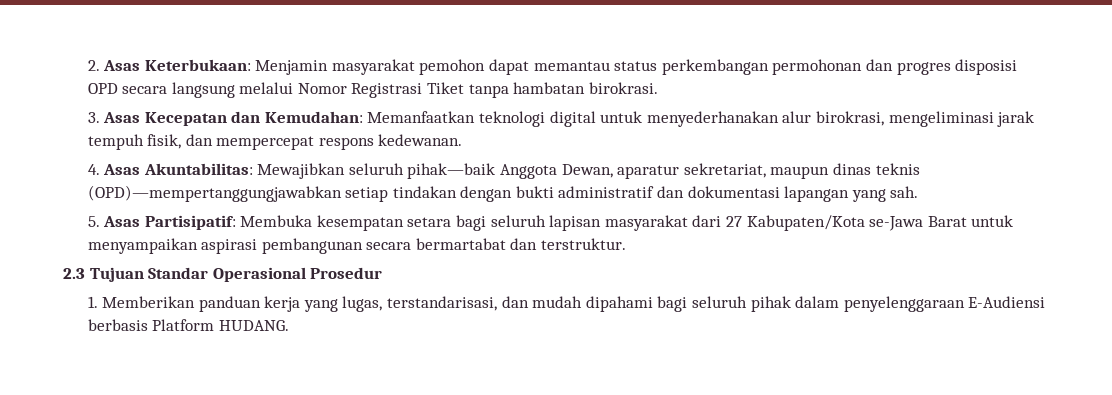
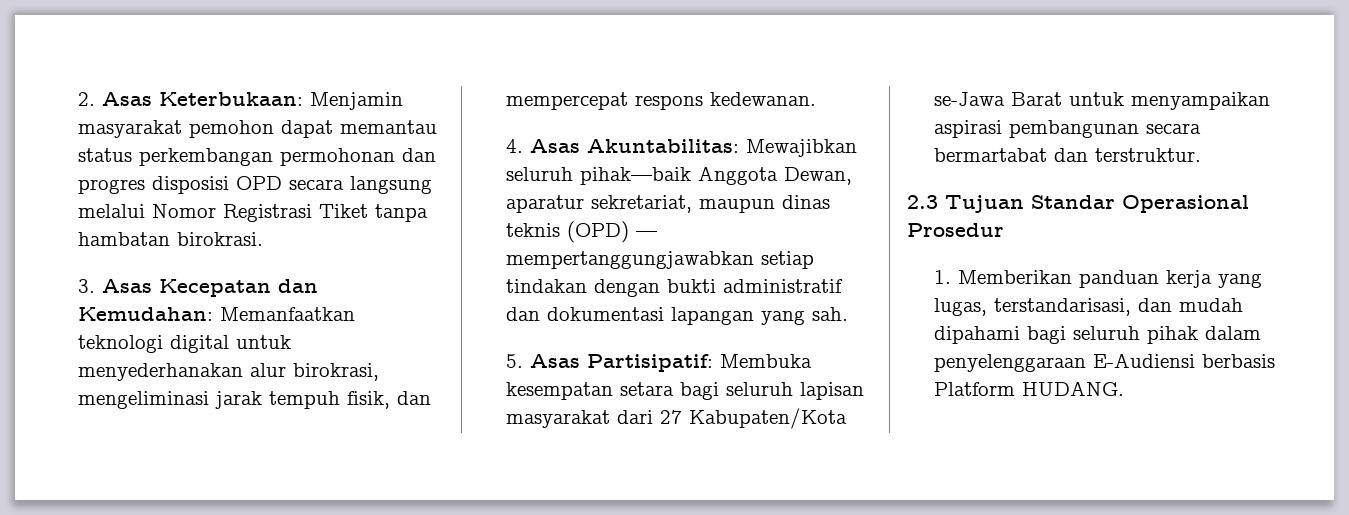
- 4. Asas Akuntabilitas: Mewajibkan seluruh pihak—baik Anggota Dewan, aparatur sekretariat, maupun dinas teknis (OPD)—mempertanggungjawabkan setiap tindakan dengan bukti administratif dan dokumentasi lapangan yang sah.
+ 4. Asas Akuntabilitas: Mewajibkan seluruh pihak—baik Anggota Dewan, aparatur sekretariat, maupun dinas teknis (OPD) — mempertanggungjawabkan setiap tindakan dengan bukti administratif dan dokumentasi lapangan yang sah.

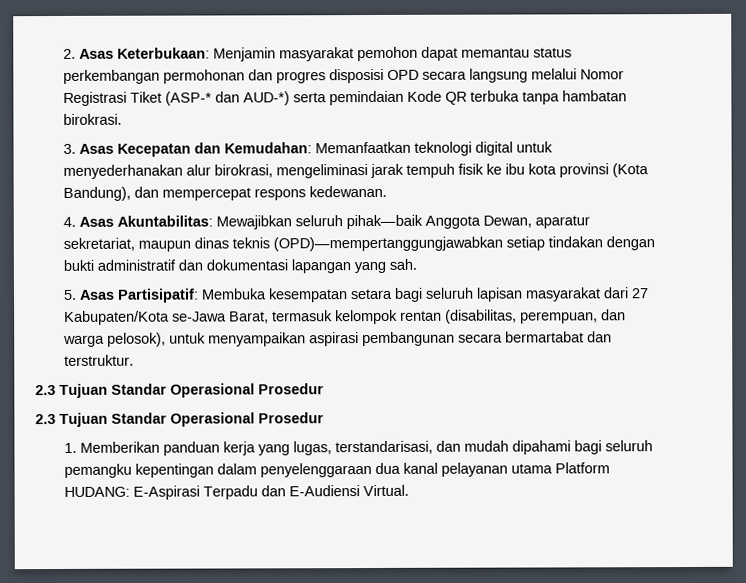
- 2. Asas Keterbukaan: Menjamin masyarakat pemohon dapat memantau status perkembangan permohonan dan progres disposisi OPD secara langsung melalui Nomor Registrasi Tiket tanpa hambatan birokrasi.
+ 2. Asas Keterbukaan: Menjamin masyarakat pemohon dapat memantau status perkembangan permohonan dan progres disposisi OPD secara langsung melalui Nomor Registrasi Tiket (ASP-* dan AUD-*) serta pemindaian Kode QR terbuka tanpa hambatan birokrasi.
- 3. Asas Kecepatan dan Kemudahan: Memanfaatkan teknologi digital untuk menyederhanakan alur birokrasi, mengeliminasi jarak tempuh fisik, dan mempercepat respons kedewanan.
+ 3. Asas Kecepatan dan Kemudahan: Memanfaatkan teknologi digital untuk menyederhanakan alur birokrasi, mengeliminasi jarak tempuh fisik ke ibu kota provinsi (Kota Bandung), dan mempercepat respons kedewanan.
- 4. Asas Akuntabilitas: Mewajibkan seluruh pihak—baik Anggota Dewan, aparatur sekretariat, maupun dinas teknis (OPD) — mempertanggungjawabkan setiap tindakan dengan bukti administratif dan dokumentasi lapangan yang sah.
+ 4. Asas Akuntabilitas: Mewajibkan seluruh pihak—baik Anggota Dewan, aparatur sekretariat, maupun dinas teknis (OPD)—mempertanggungjawabkan setiap tindakan dengan bukti administratif dan dokumentasi lapangan yang sah.
- 5. Asas Partisipatif: Membuka kesempatan setara bagi seluruh lapisan masyarakat dari 27 Kabupaten/Kota se-Jawa Barat untuk menyampaikan aspirasi pembangunan secara bermartabat dan terstruktur.
+ 5. Asas Partisipatif: Membuka kesempatan setara bagi seluruh lapisan masyarakat dari 27 Kabupaten/Kota se-Jawa Barat, termasuk kelompok rentan (disabilitas, perempuan, dan warga pelosok), untuk menyampaikan aspirasi pembangunan secara bermartabat dan terstruktur.
+ 2.3 Tujuan Standar Operasional Prosedur
- 1. Memberikan panduan kerja yang lugas, terstandarisasi, dan mudah dipahami bagi seluruh pihak dalam penyelenggaraan E-Audiensi berbasis Platform HUDANG.
+ 1. Memberikan panduan kerja yang lugas, terstandarisasi, dan mudah dipahami bagi seluruh pemangku kepentingan dalam penyelenggaraan dua kanal pelayanan utama Platform HUDANG: E-Aspirasi Terpadu dan E-Audiensi Virtual.

